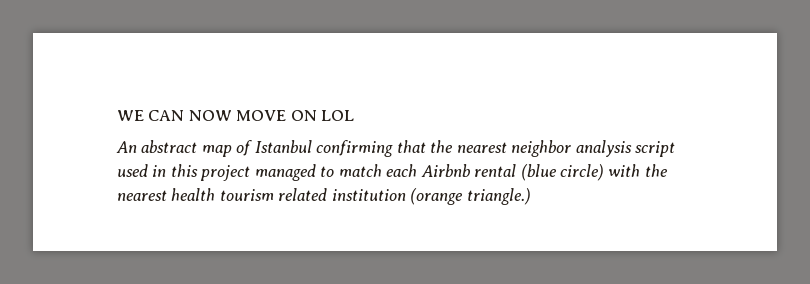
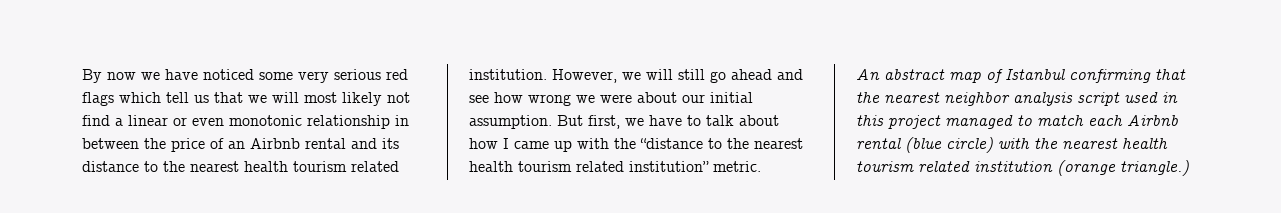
- WE CAN NOW MOVE ON LOL
+ By now we have noticed some very serious red flags which tell us that we will most likely not find a linear or even monotonic relationship in between the price of an Airbnb rental and its distance to the nearest health tourism related institution. However, we will still go ahead and see how wrong we were about our initial assumption. But first, we have to talk about how I came up with the “distance to the nearest health tourism related institution” metric.

